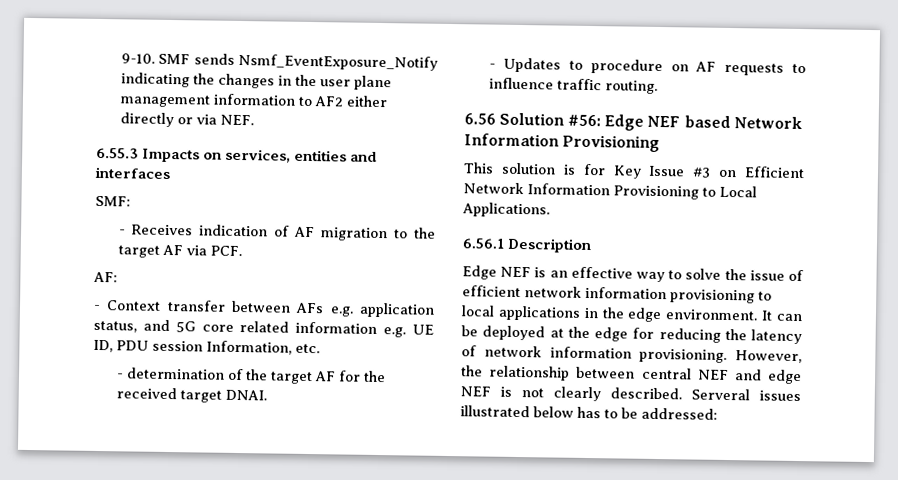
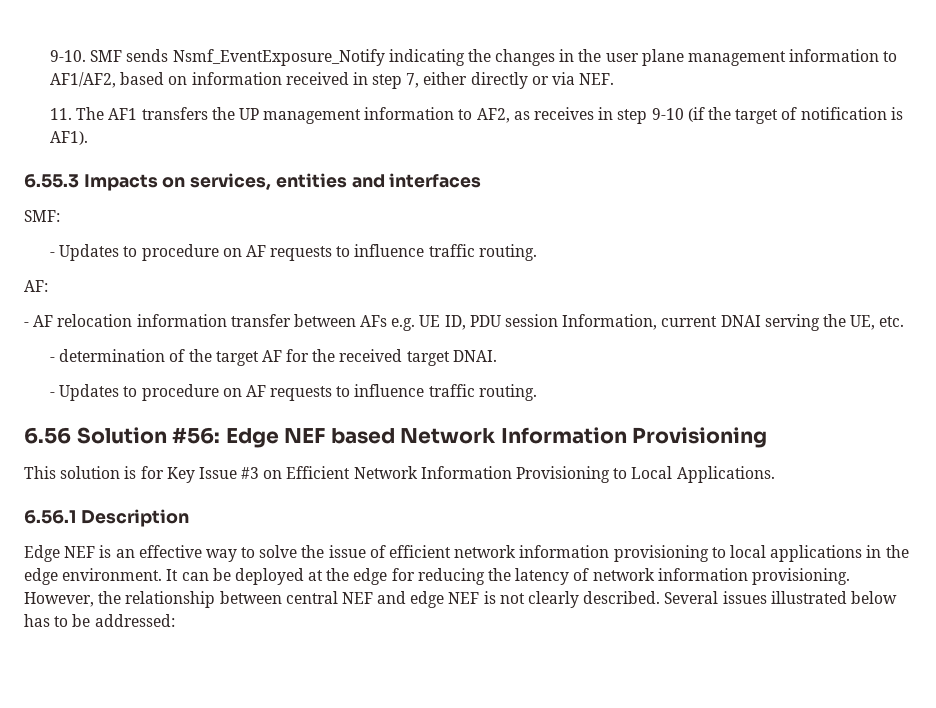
- SMF sends Nsmf_EventExposure_Notify indicating the changes in the user plane management information to AF2 either directly or via NEF.
+ SMF sends Nsmf_EventExposure_Notify indicating the changes in the user plane management information to AF1/AF2, based on information received in step 7, either directly or via NEF.
+ 11. The AF1 transfers the UP management information to AF2, as receives in step 9-10 (if the target of notification is AF1).
  SMF:
- - Receives indication of AF migration to the target AF via PCF.
+ - Updates to procedure on AF requests to influence traffic routing.
- - Context transfer between AFs e.g. application status, and 5G core related information e.g. UE ID, PDU session Information, etc.
+ - AF relocation information transfer between AFs e.g. UE ID, PDU session Information, current DNAI serving the UE, etc.
- Serveral issues illustrated below has to be addressed:
+ Several issues illustrated below has to be addressed:

